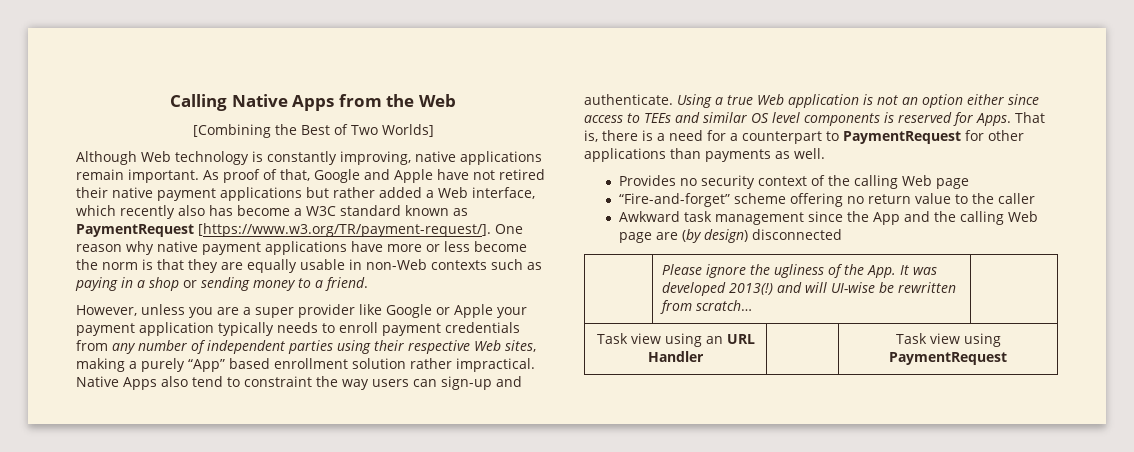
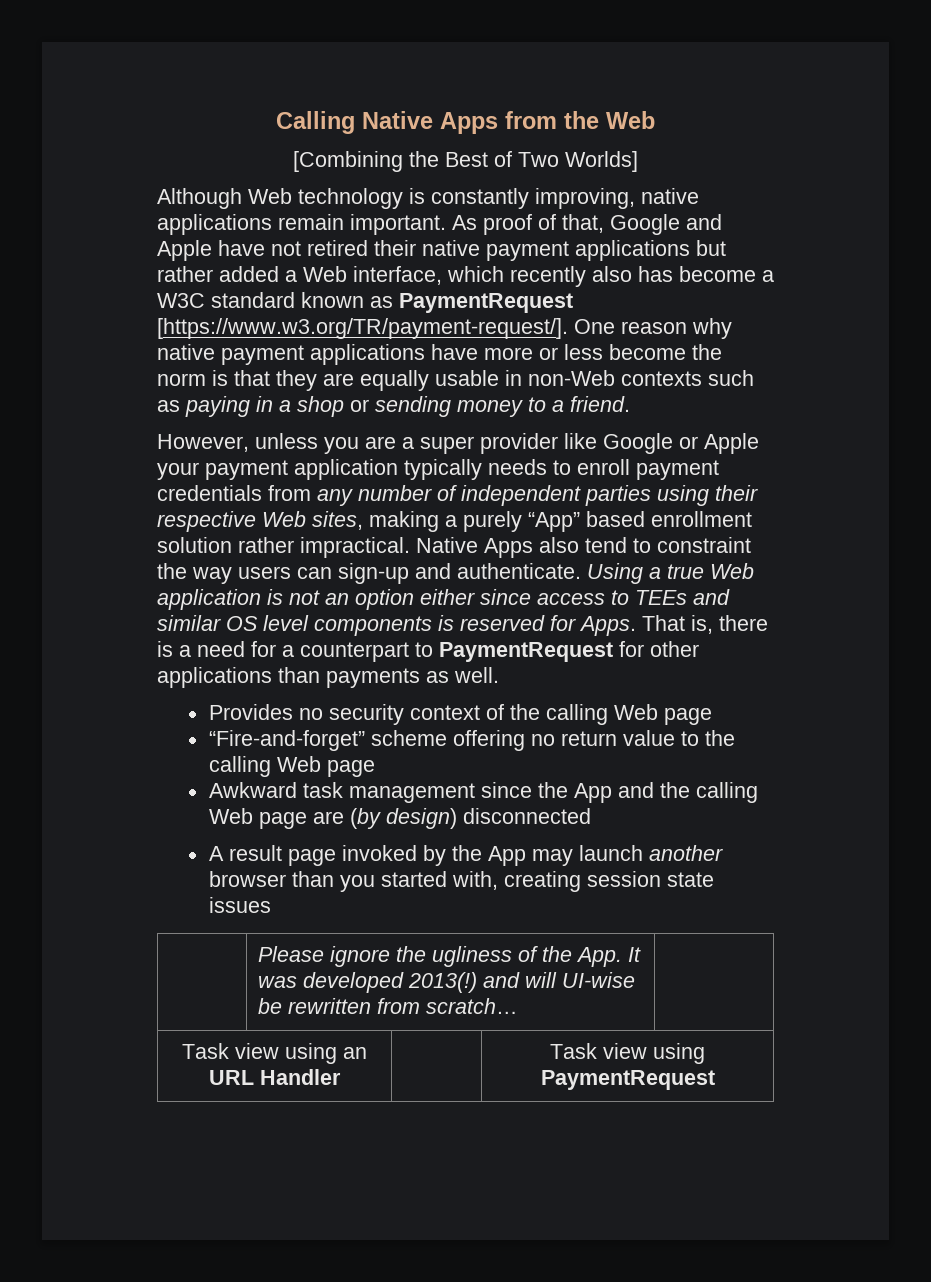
- “Fire-and-forget” scheme offering no return value to the caller
+ “Fire-and-forget” scheme offering no return value to the calling Web page
+ A result page invoked by the App may launch another browser than you started with, creating session state issues

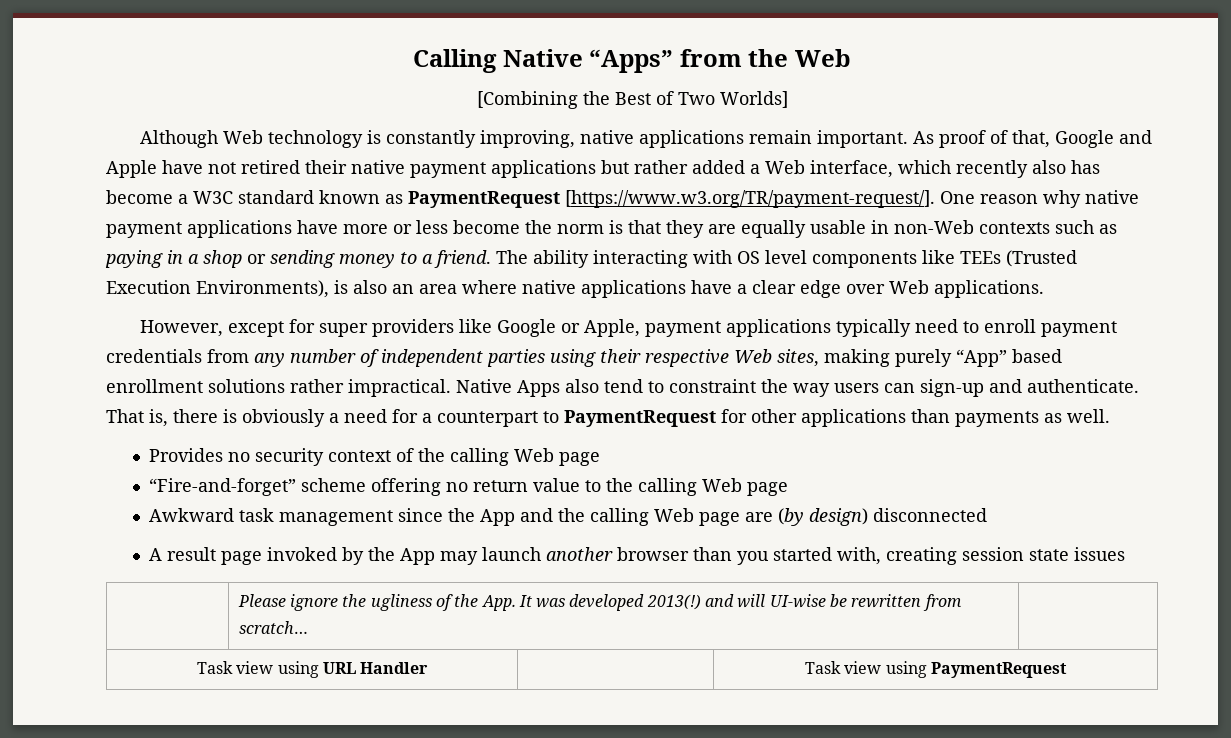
- Calling Native Apps from the Web
+ Calling Native “Apps” from the Web
- As proof of that, Google and Apple have not retired their native payment applications but rather added a Web interface, which recently also has become a W3C standard known as PaymentRequest [https://www.w3.org/TR/payment-request/]. One reason why native payment applications have more or less become the norm is that they are equally usable in non-Web contexts such as paying in a shop or sending money to a friend.
- However, unless you are a super provider like Google or Apple your payment application typically needs to enroll payment credentials from any number of independent parties using their respective Web sites, making a purely “App” based enrollment solution rather impractical.
+ As proof of that, Google and Apple have not retired their native payment applications but rather added a Web interface, which recently also has become a W3C standard known as PaymentRequest [https://www.w3.org/TR/payment-request/]. One reason why native payment applications have more or less become the norm is that they are equally usable in non-Web contexts such as paying in a shop or sending money to a friend. The ability interacting with OS level components like TEEs (Trusted Execution Environments), is also an area where native applications have a clear edge over Web applications.
+ However, except for super providers like Google or Apple, payment applications typically need to enroll payment credentials from any number of independent parties using their respective Web sites, making purely “App” based enrollment solutions rather impractical.
- Using a true Web application is not an option either since access to TEEs and similar OS level components is reserved for Apps.
- That is, there is a need for a counterpart to PaymentRequest for other applications than payments as well.
+ That is, there is obviously a need for a counterpart to PaymentRequest for other applications than payments as well.
- Task view using an URL Handler | | Task view using PaymentRequest
+ Task view using URL Handler | | Task view using PaymentRequest

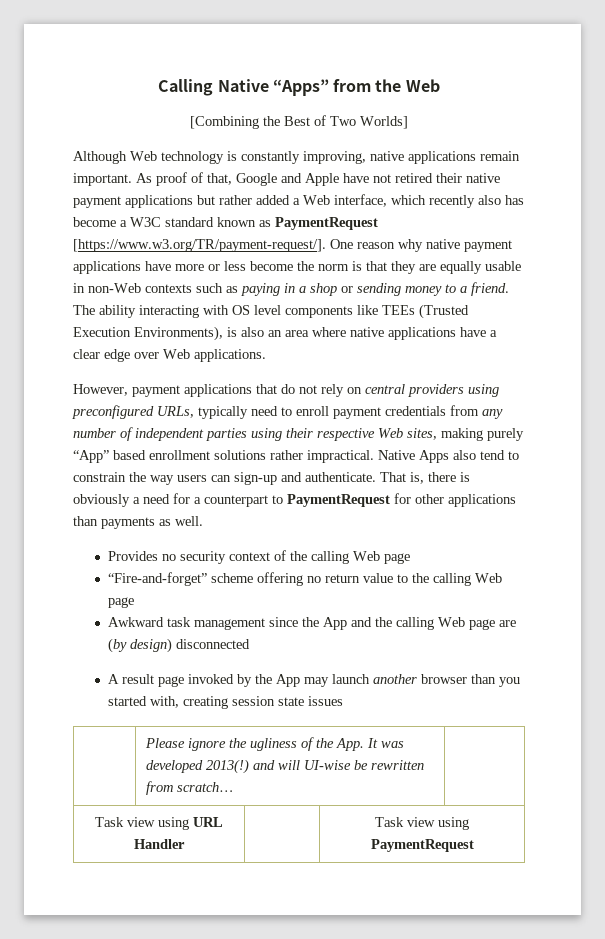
- However, except for super providers like Google or Apple, payment applications typically need to enroll payment credentials from any number of independent parties using their respective Web sites, making purely “App” based enrollment solutions rather impractical.
+ However, payment applications that do not rely on central providers using preconfigured URLs, typically need to enroll payment credentials from any number of independent parties using their respective Web sites, making purely “App” based enrollment solutions rather impractical.
- Native Apps also tend to constraint the way users can sign-up and authenticate.
+ Native Apps also tend to constrain the way users can sign-up and authenticate.

